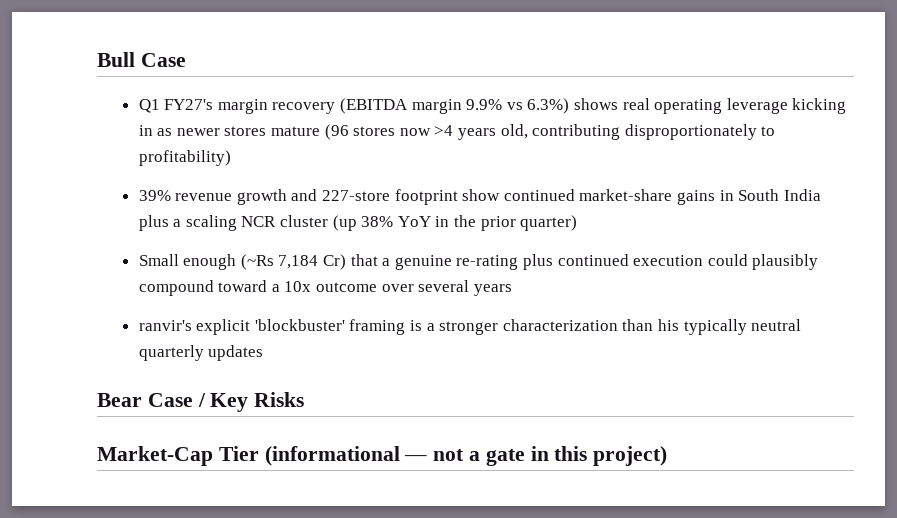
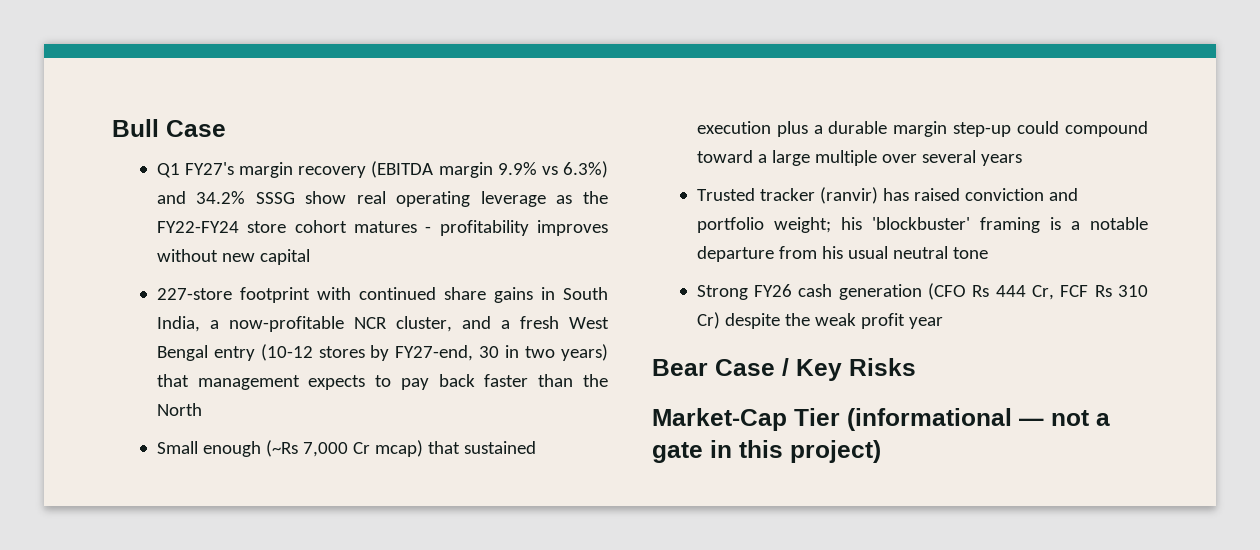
- Q1 FY27's margin recovery (EBITDA margin 9.9% vs 6.3%) shows real operating leverage kicking in as newer stores mature (96 stores now >4 years old, contributing disproportionately to profitability)
- 39% revenue growth and 227-store footprint show continued market-share gains in South India plus a scaling NCR cluster (up 38% YoY in the prior quarter)
- Small enough (~Rs 7,184 Cr) that a genuine re-rating plus continued execution could plausibly compound toward a 10x outcome over several years
+ Q1 FY27's margin recovery (EBITDA margin 9.9% vs 6.3%) and 34.2% SSSG show real operating leverage as the FY22-FY24 store cohort matures - profitability improves without new capital
+ 227-store footprint with continued share gains in South India, a now-profitable NCR cluster, and a fresh West Bengal entry (10-12 stores by FY27-end, 30 in two years) that management expects to pay back faster than the North
+ Small enough (~Rs 7,000 Cr mcap) that sustained execution plus a durable margin step-up could compound toward a large multiple over several years
- ranvir's explicit 'blockbuster' framing is a stronger characterization than his typically neutral quarterly updates
+ Trusted tracker (ranvir) has raised conviction and portfolio weight; his 'blockbuster' framing is a notable departure from his usual neutral tone
+ Strong FY26 cash generation (CFO Rs 444 Cr, FCF Rs 310 Cr) despite the weak profit year

